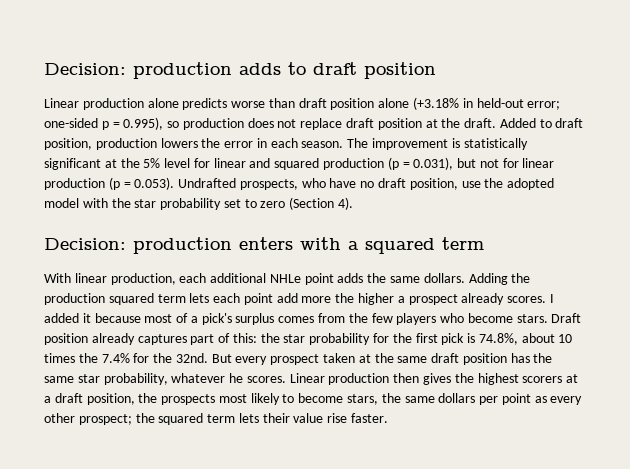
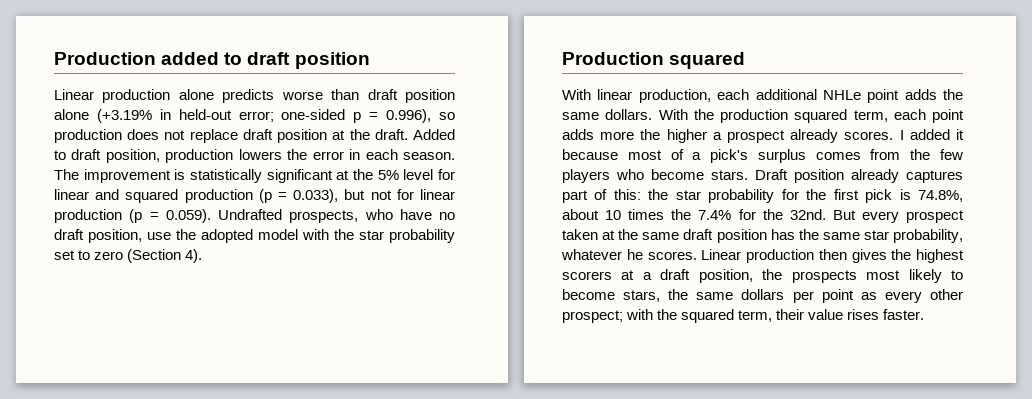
- Decision: production adds to draft position
+ Production added to draft position
- Linear production alone predicts worse than draft position alone (+3.18% in held-out error; one-sided p = 0.995), so production does not replace draft position at the draft.
+ Linear production alone predicts worse than draft position alone (+3.19% in held-out error; one-sided p = 0.996), so production does not replace draft position at the draft.
- The improvement is statistically significant at the 5% level for linear and squared production (p = 0.031), but not for linear production (p = 0.053). Undrafted prospects, who have no draft position, use the adopted model with the star probability set to zero (Section 4).
+ The improvement is statistically significant at the 5% level for linear and squared production (p = 0.033), but not for linear production (p = 0.059). Undrafted prospects, who have no draft position, use the adopted model with the star probability set to zero (Section 4).
- Decision: production enters with a squared term
+ Production squared
- Adding the production squared term lets each point add more the higher a prospect already scores.
+ With the production squared term, each point adds more the higher a prospect already scores.
- Linear production then gives the highest scorers at a draft position, the prospects most likely to become stars, the same dollars per point as every other prospect; the squared term lets their value rise faster.
+ Linear production then gives the highest scorers at a draft position, the prospects most likely to become stars, the same dollars per point as every other prospect; with the squared term, their value rises faster.

